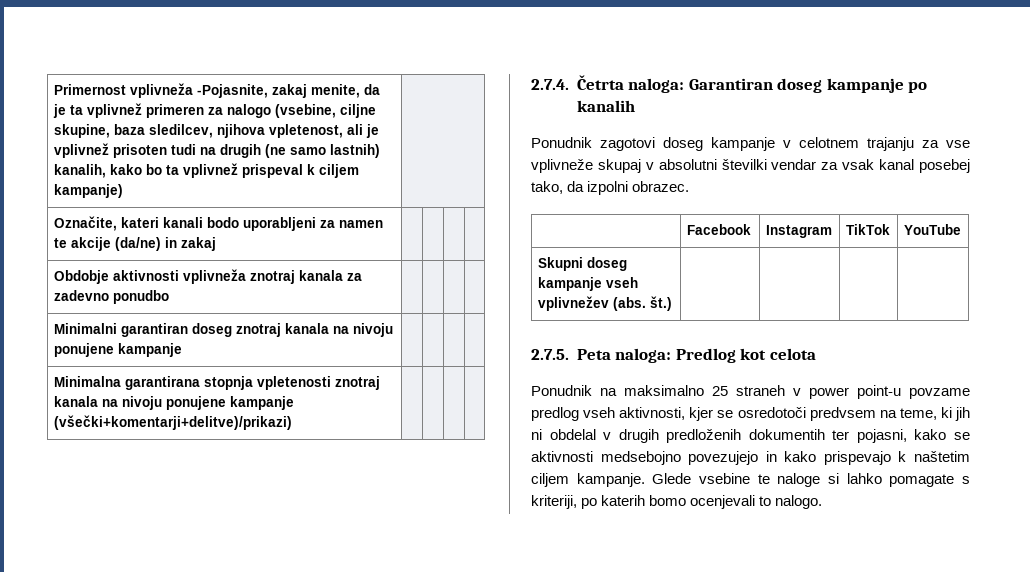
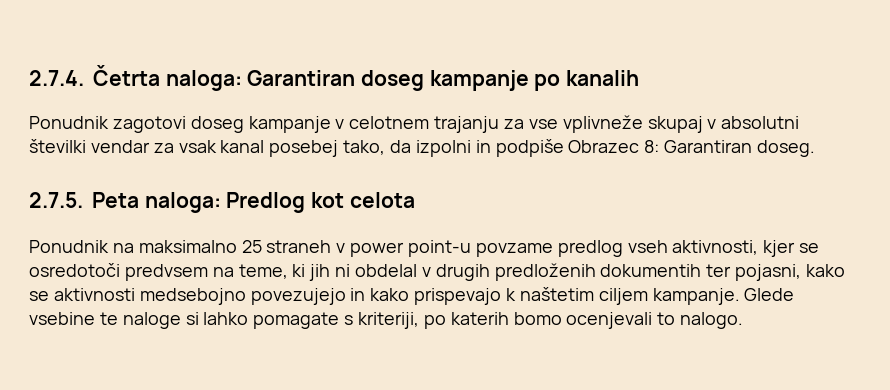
- Primernost vplivneža -Pojasnite, zakaj menite, da je ta vplivnež primeren za nalogo (vsebine, ciljne skupine, baza sledilcev, njihova vpletenost, ali je vplivnež prisoten tudi na drugih (ne samo lastnih) kanalih, kako bo ta vplivnež prispeval k ciljem kampanje) |
- Označite, kateri kanali bodo uporabljeni za namen te akcije (da/ne) in zakaj | | | |
- Obdobje aktivnosti vplivneža znotraj kanala za zadevno ponudbo | | | |
- Minimalni garantiran doseg znotraj kanala na nivoju ponujene kampanje | | | |
- Minimalna garantirana stopnja vpletenosti znotraj kanala na nivoju ponujene kampanje (všečki+komentarji+delitve)/prikazi) | | | |
- Ponudnik zagotovi doseg kampanje v celotnem trajanju za vse vplivneže skupaj v absolutni številki vendar za vsak kanal posebej tako, da izpolni obrazec.
- | Facebook | Instagram | TikTok | YouTube
- Skupni doseg kampanje vseh vplivnežev (abs. št.) | | | |
+ Ponudnik zagotovi doseg kampanje v celotnem trajanju za vse vplivneže skupaj v absolutni številki vendar za vsak kanal posebej tako, da izpolni in podpiše Obrazec 8: Garantiran doseg.

